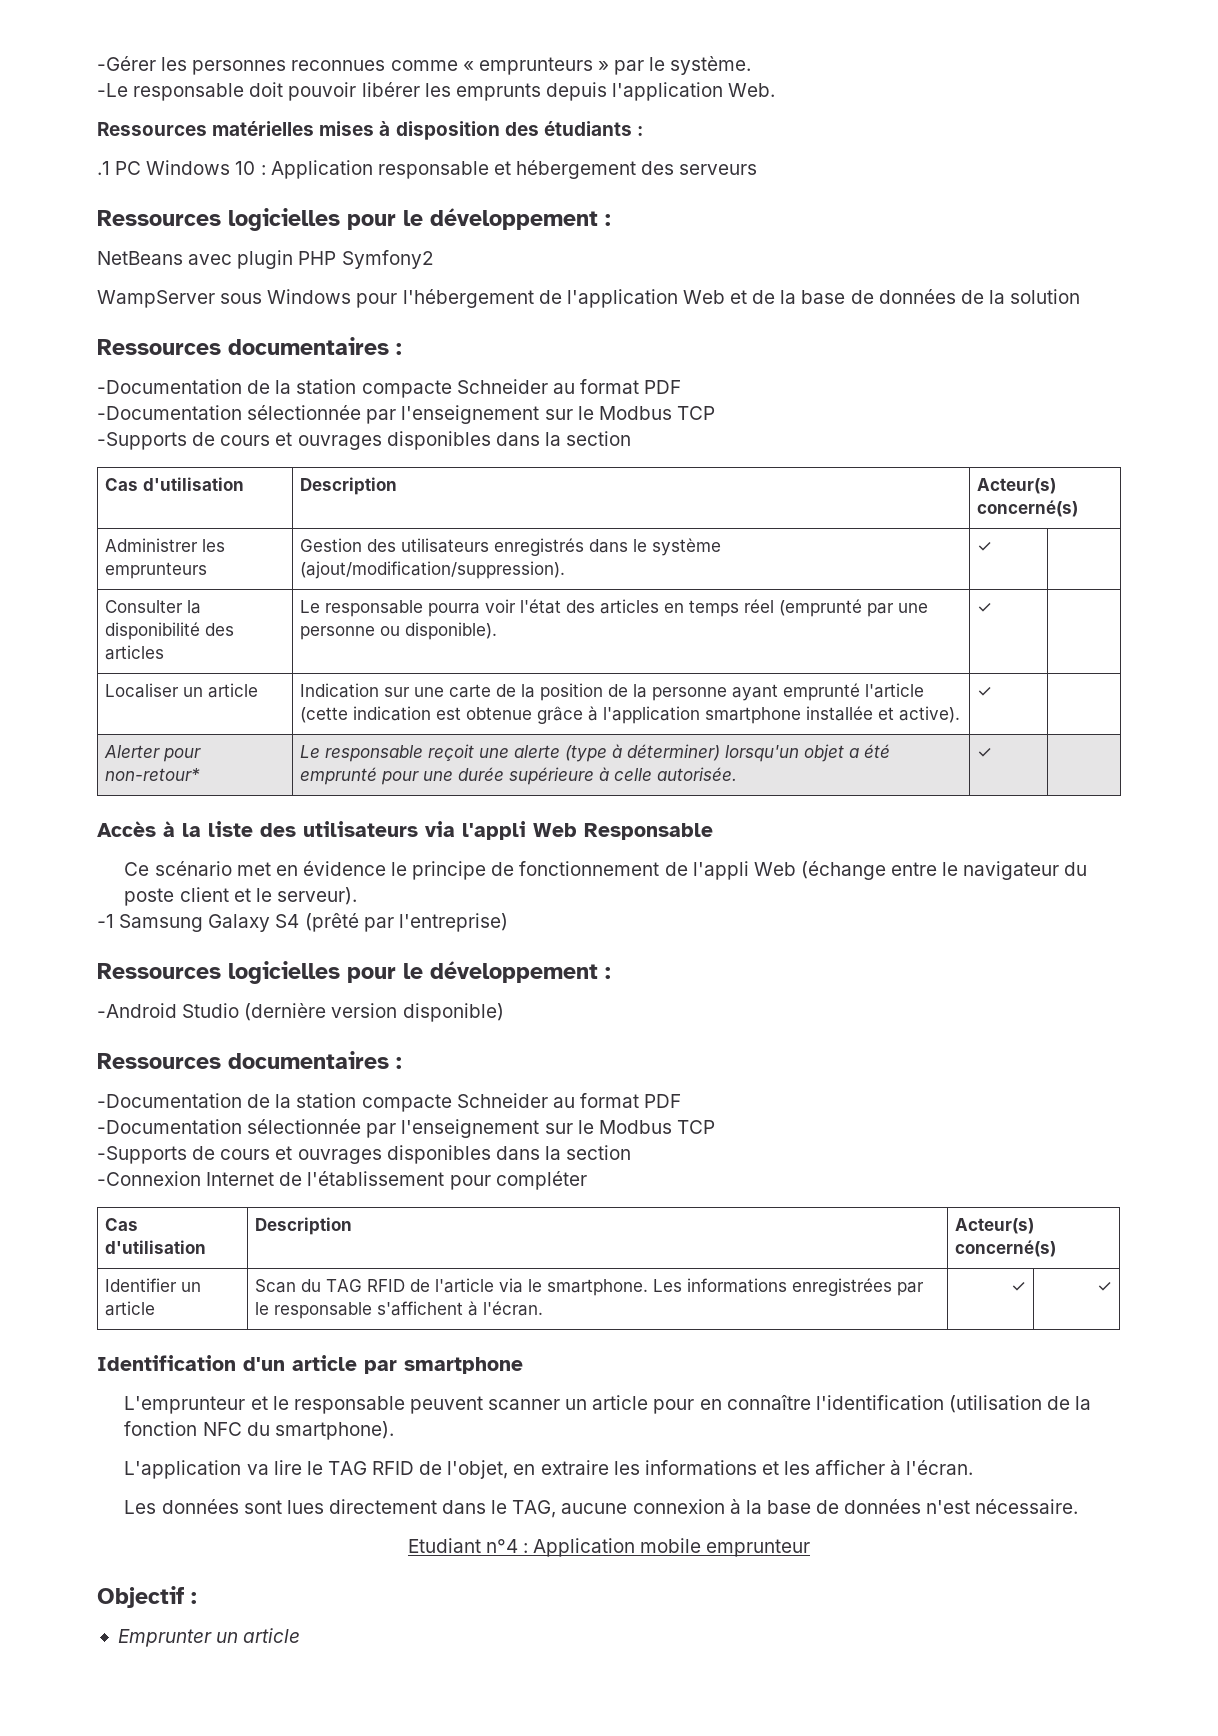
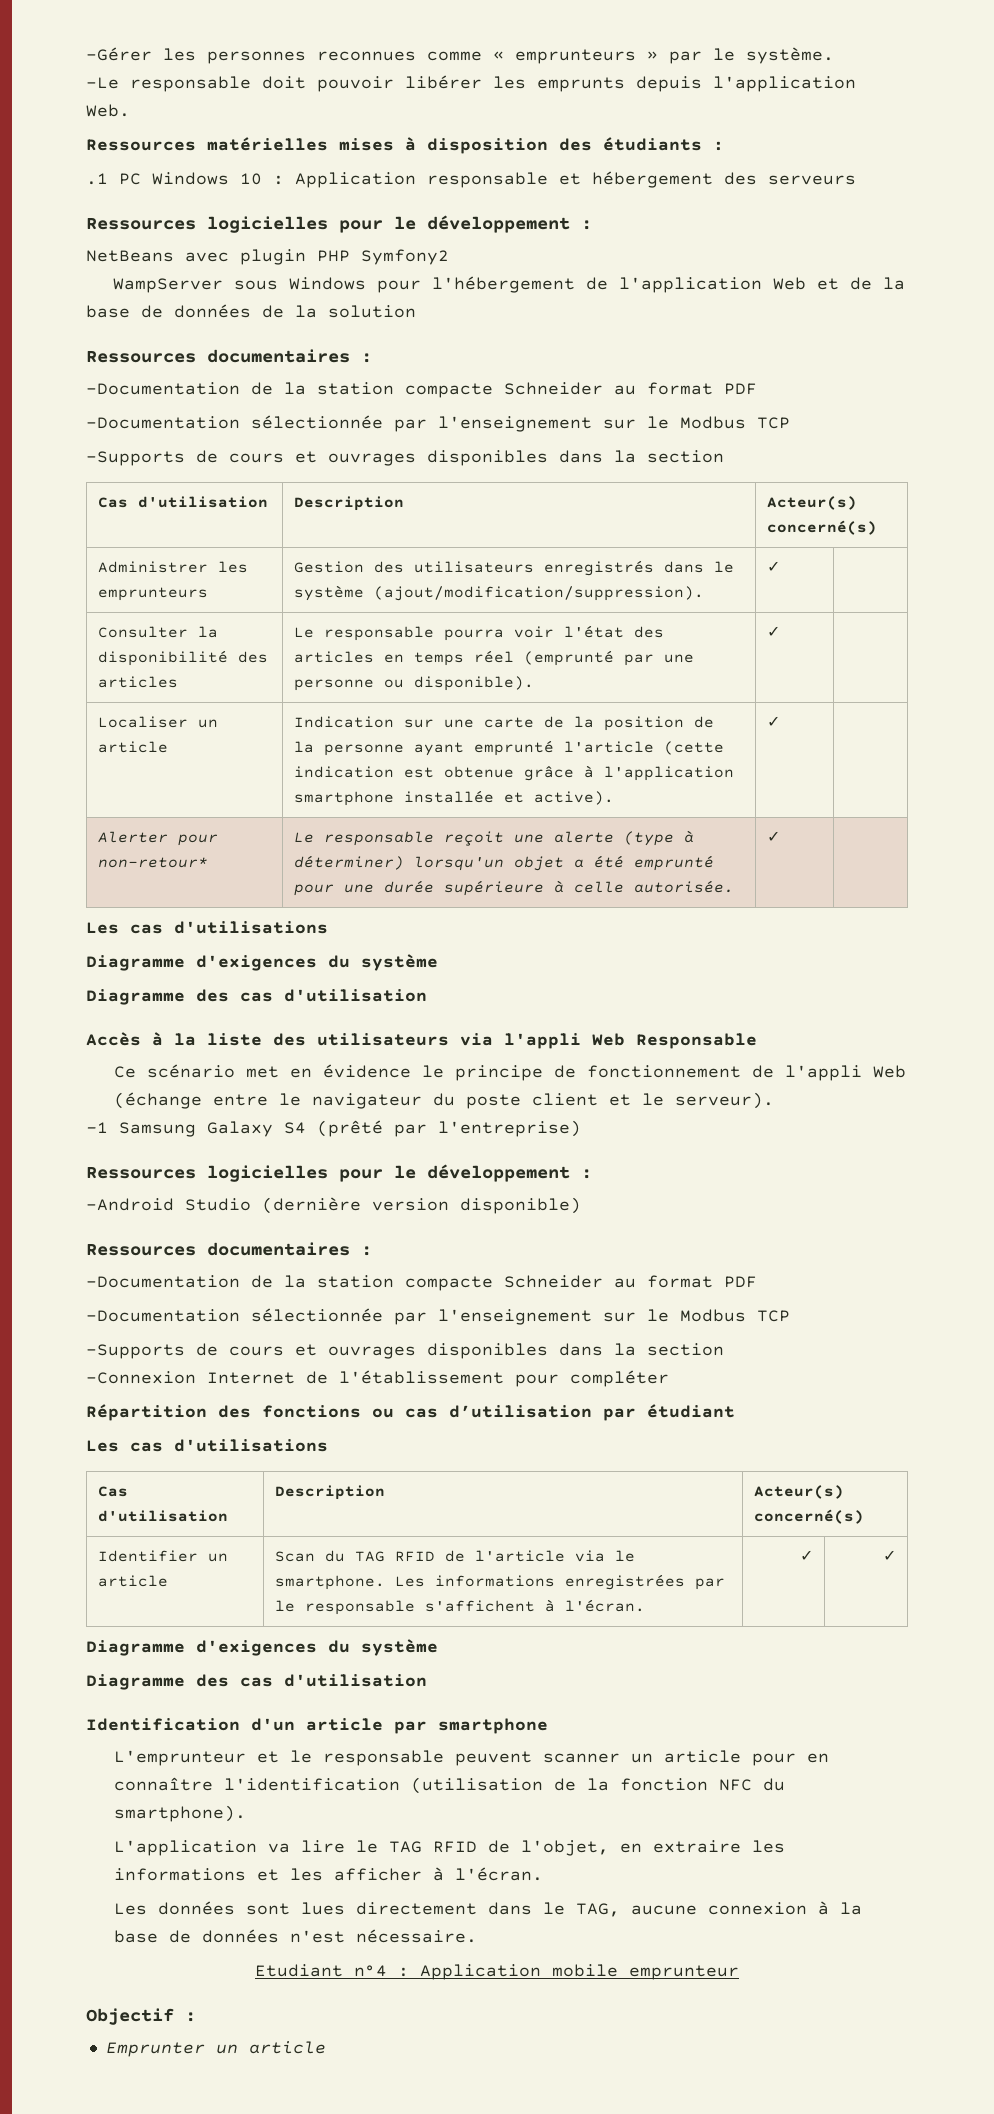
  Alerter pour non-retour* | Le responsable reçoit une alerte (type à déterminer) lorsqu'un objet a été emprunté pour une durée supérieure à celle autorisée. | ✓ |
+ Les cas d'utilisations
+ Diagramme d'exigences du système
+ Diagramme des cas d'utilisation
+ Répartition des fonctions ou cas d’utilisation par étudiant
+ Les cas d'utilisations
  Identifier un article | Scan du TAG RFID de l'article via le smartphone. Les informations enregistrées par le responsable s'affichent à l'écran. | ✓ | ✓
+ Diagramme d'exigences du système
+ Diagramme des cas d'utilisation

